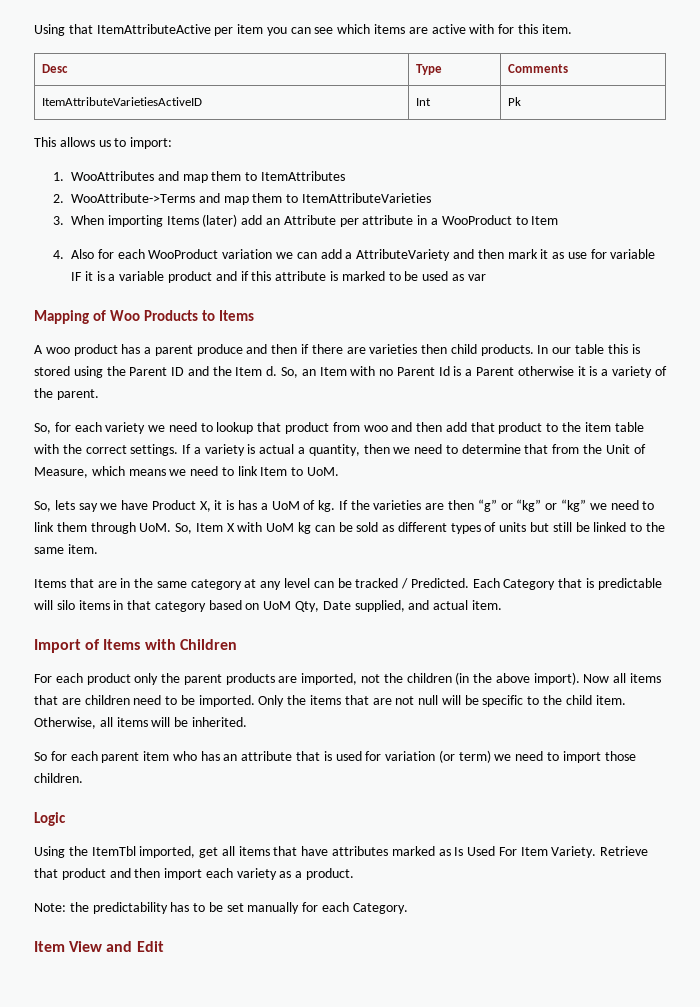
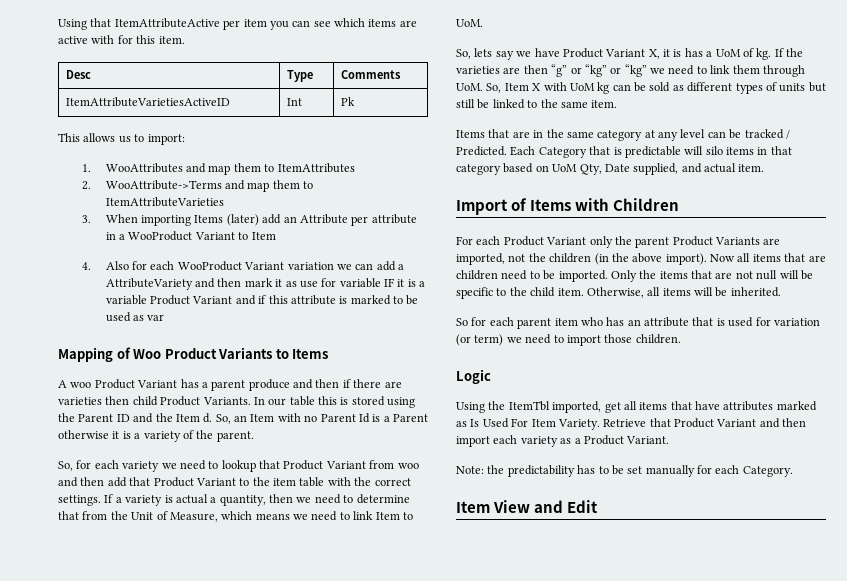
- 3. When importing Items (later) add an Attribute per attribute in a WooProduct to Item
+ 3. When importing Items (later) add an Attribute per attribute in a WooProduct Variant to Item
- 4. Also for each WooProduct variation we can add a AttributeVariety and then mark it as use for variable IF it is a variable product and if this attribute is marked to be used as var
+ 4. Also for each WooProduct Variant variation we can add a AttributeVariety and then mark it as use for variable IF it is a variable Product Variant and if this attribute is marked to be used as var
- Mapping of Woo Products to Items
+ Mapping of Woo Product Variants to Items
- A woo product has a parent produce and then if there are varieties then child products.
+ A woo Product Variant has a parent produce and then if there are varieties then child Product Variants.
- So, for each variety we need to lookup that product from woo and then add that product to the item table with the correct settings.
+ So, for each variety we need to lookup that Product Variant from woo and then add that Product Variant to the item table with the correct settings.
- So, lets say we have Product X, it is has a UoM of kg.
+ So, lets say we have Product Variant X, it is has a UoM of kg.
- For each product only the parent products are imported, not the children (in the above import).
+ For each Product Variant only the parent Product Variants are imported, not the children (in the above import).
- Retrieve that product and then import each variety as a product.
+ Retrieve that Product Variant and then import each variety as a Product Variant.

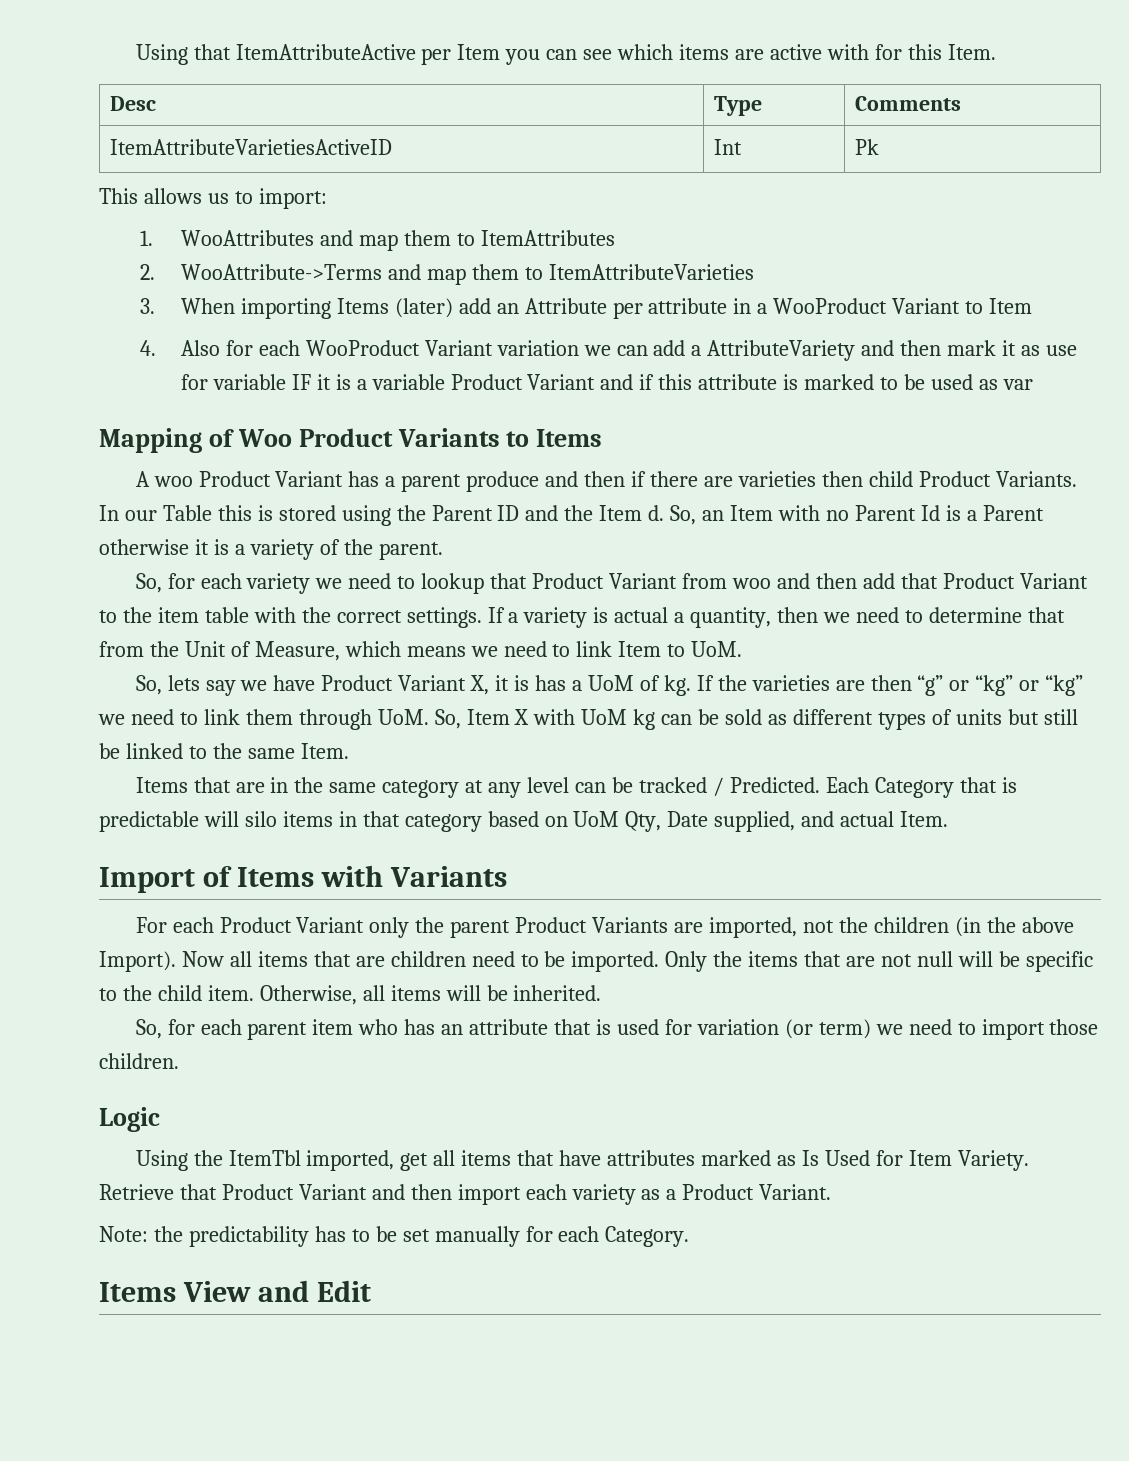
- Using that ItemAttributeActive per item you can see which items are active with for this item.
+ Using that ItemAttributeActive per Item you can see which items are active with for this Item.
- In our table this is stored using the Parent ID and the Item d.
+ In our Table this is stored using the Parent ID and the Item d.
- If the varieties are then “g” or “kg” or “kg” we need to link them through UoM. So, Item X with UoM kg can be sold as different types of units but still be linked to the same item.
+ If the varieties are then “g” or “kg” or “kg” we need to link them through UoM. So, Item X with UoM kg can be sold as different types of units but still be linked to the same Item.
- Each Category that is predictable will silo items in that category based on UoM Qty, Date supplied, and actual item.
+ Each Category that is predictable will silo items in that category based on UoM Qty, Date supplied, and actual Item.
- Import of Items with Children
+ Import of Items with Variants
- For each Product Variant only the parent Product Variants are imported, not the children (in the above import).
+ For each Product Variant only the parent Product Variants are imported, not the children (in the above Import).
- So for each parent item who has an attribute that is used for variation (or term) we need to import those children.
+ So, for each parent item who has an attribute that is used for variation (or term) we need to import those children.
- Using the ItemTbl imported, get all items that have attributes marked as Is Used For Item Variety.
+ Using the ItemTbl imported, get all items that have attributes marked as Is Used for Item Variety.
- Item View and Edit
+ Items View and Edit

